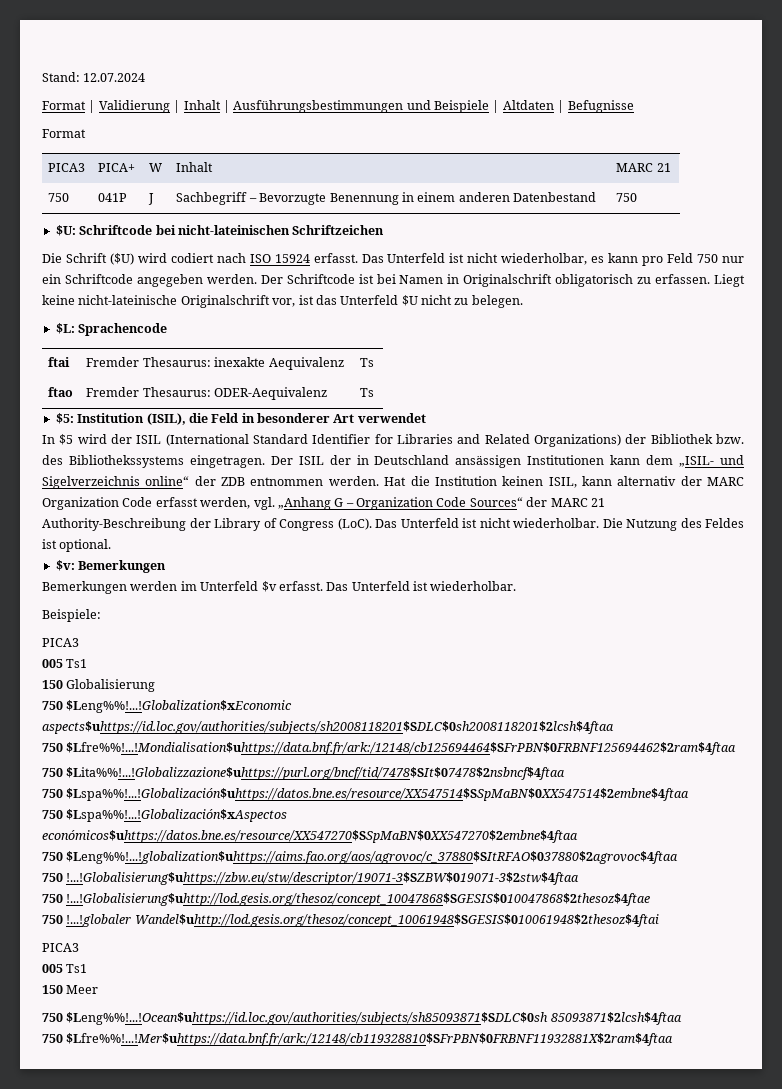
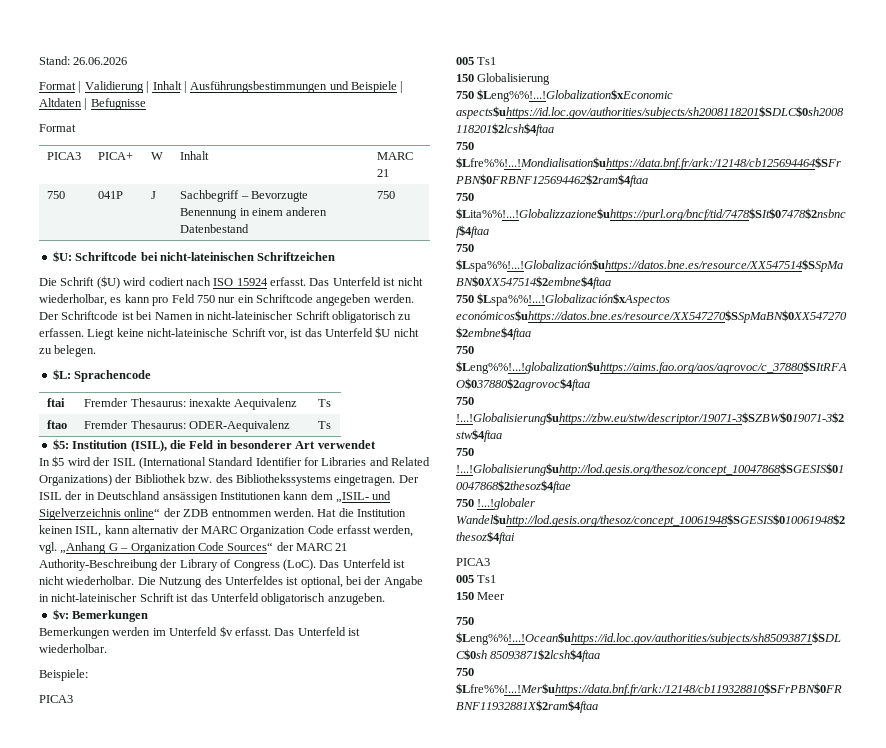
- Stand: 12.07.2024
+ Stand: 26.06.2026
- Der Schriftcode ist bei Namen in Originalschrift obligatorisch zu erfassen.
+ Der Schriftcode ist bei Namen in nicht-lateinischer Schrift obligatorisch zu erfassen.
- Liegt keine nicht-lateinische Originalschrift vor, ist das Unterfeld $U nicht zu belegen.
+ Liegt keine nicht-lateinische Schrift vor, ist das Unterfeld $U nicht zu belegen.
- Die Nutzung des Feldes ist optional.
+ Die Nutzung des Unterfeldes ist optional, bei der Angabe in nicht-lateinischer Schrift ist das Unterfeld obligatorisch anzugeben.

